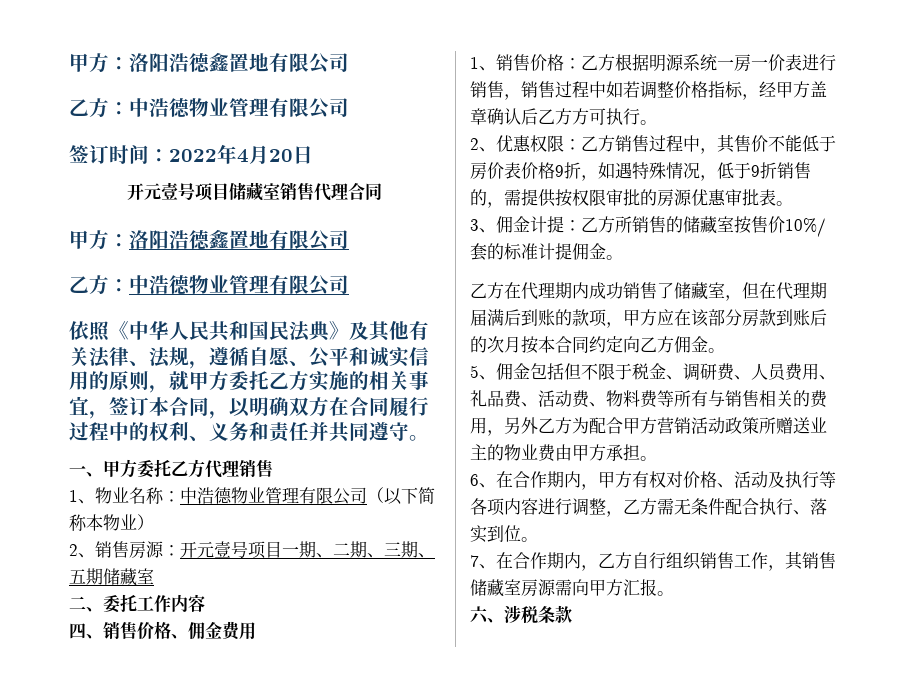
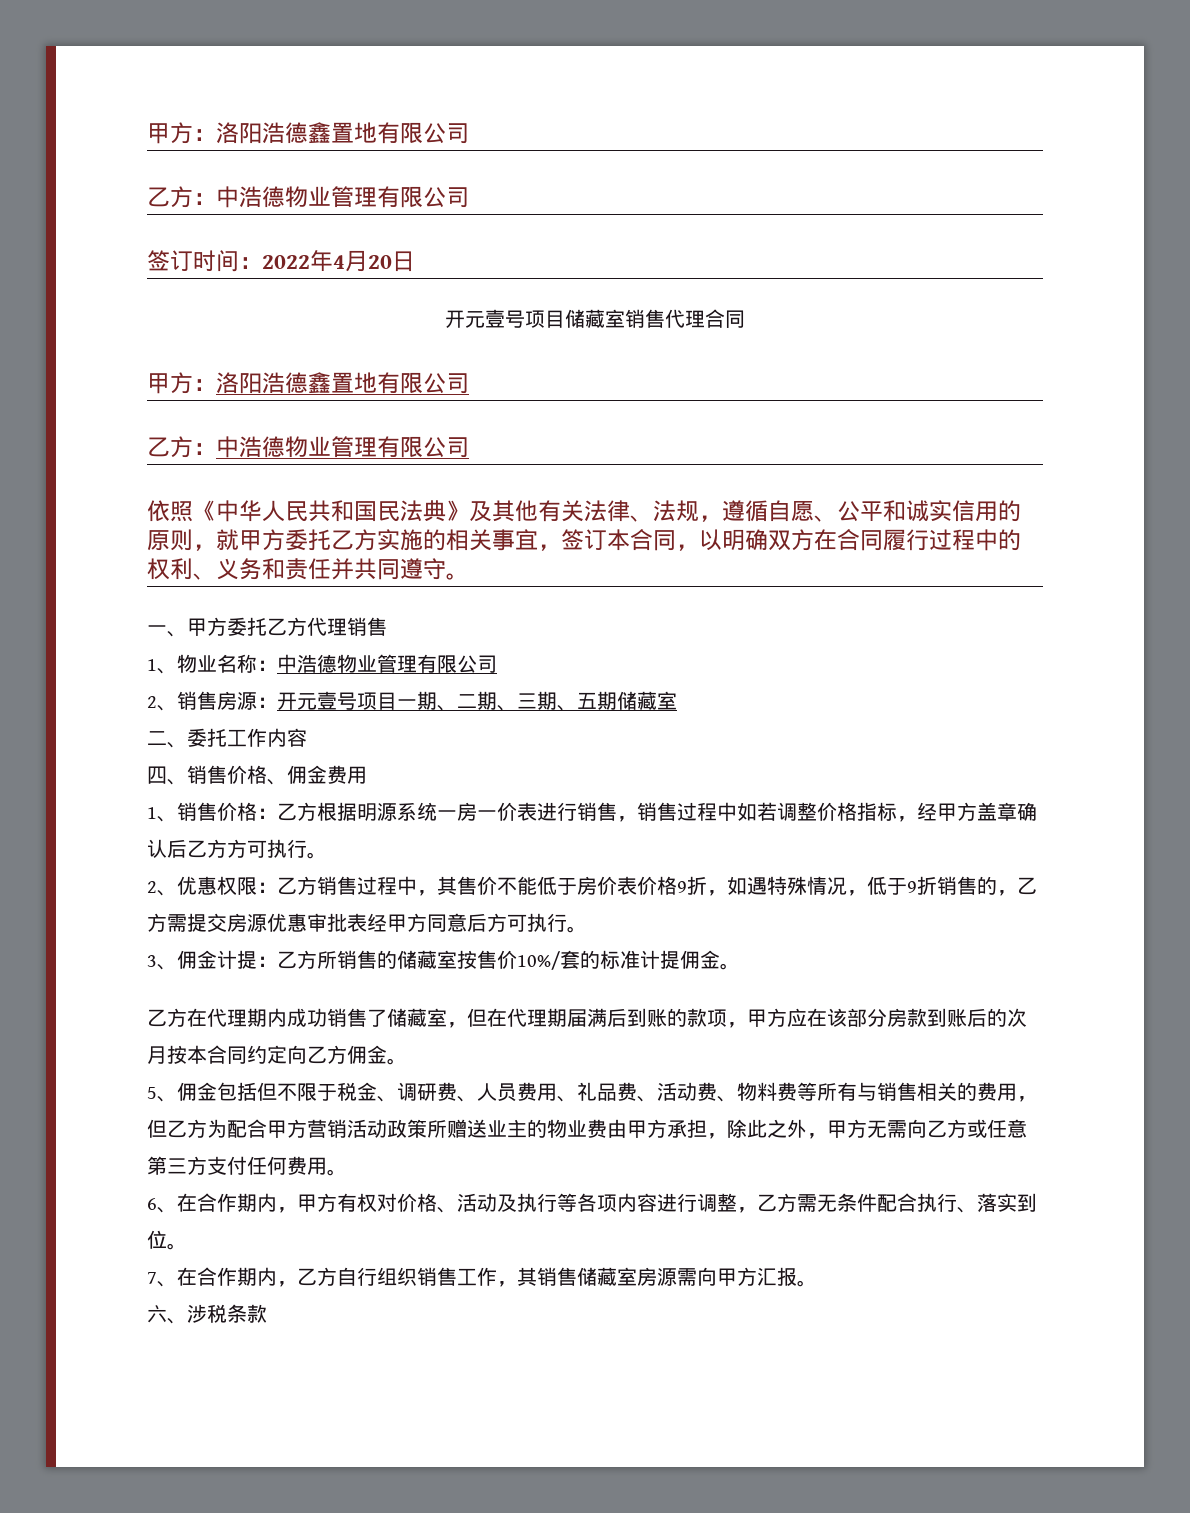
- 1、物业名称：中浩德物业管理有限公司（以下简称本物业）
+ 1、物业名称：中浩德物业管理有限公司
- 2、优惠权限：乙方销售过程中，其售价不能低于房价表价格9折，如遇特殊情况，低于9折销售的，需提供按权限审批的房源优惠审批表。
+ 2、优惠权限：乙方销售过程中，其售价不能低于房价表价格9折，如遇特殊情况，低于9折销售的，乙方需提交房源优惠审批表经甲方同意后方可执行。
- 5、佣金包括但不限于税金、调研费、人员费用、礼品费、活动费、物料费等所有与销售相关的费用，另外乙方为配合甲方营销活动政策所赠送业主的物业费由甲方承担。
+ 5、佣金包括但不限于税金、调研费、人员费用、礼品费、活动费、物料费等所有与销售相关的费用，但乙方为配合甲方营销活动政策所赠送业主的物业费由甲方承担，除此之外，甲方无需向乙方或任意第三方支付任何费用。

